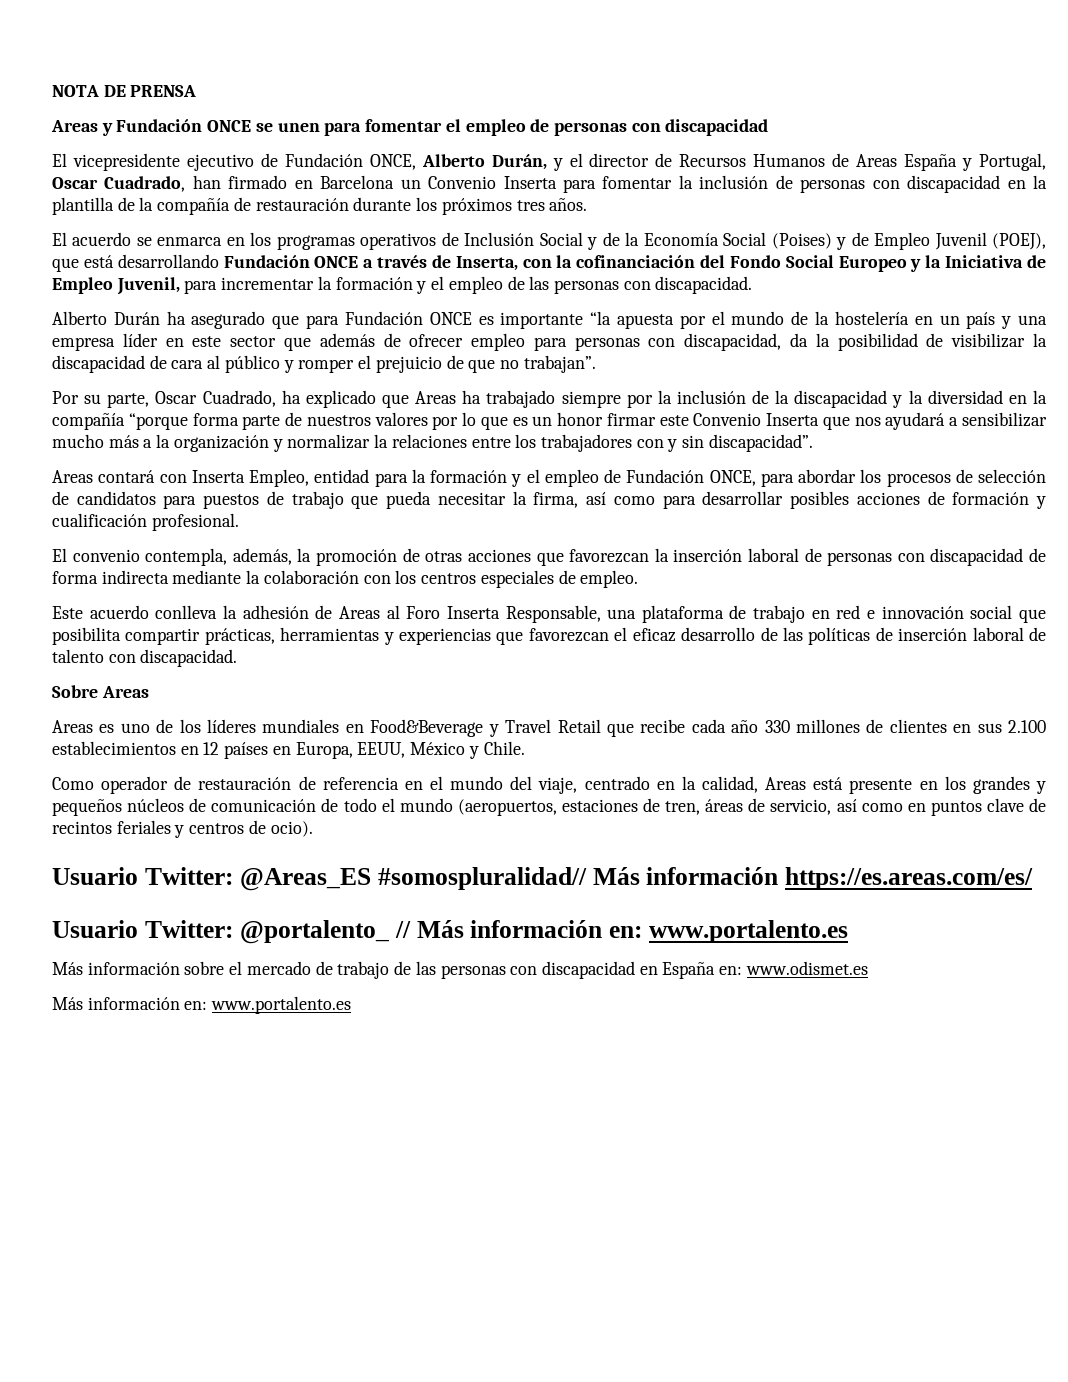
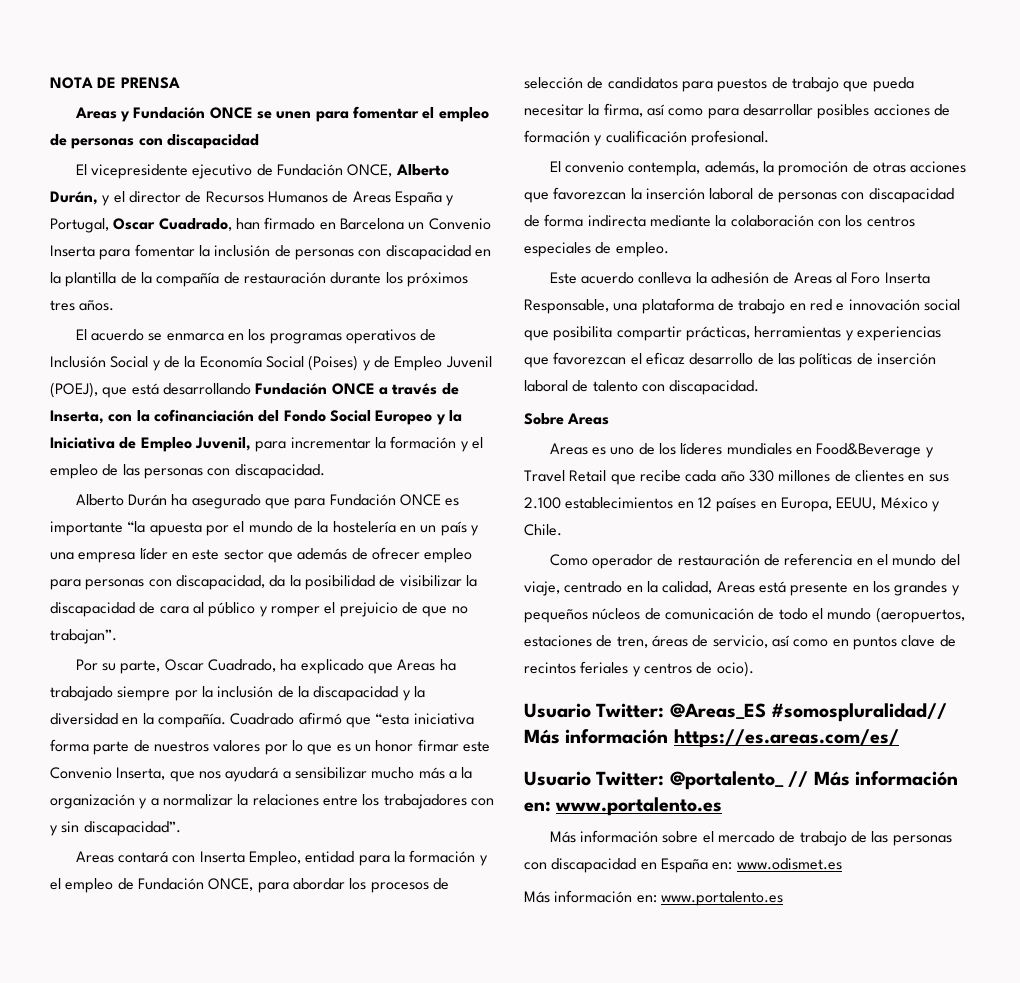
- Por su parte, Oscar Cuadrado, ha explicado que Areas ha trabajado siempre por la inclusión de la discapacidad y la diversidad en la compañía “porque forma parte de nuestros valores por lo que es un honor firmar este Convenio Inserta que nos ayudará a sensibilizar mucho más a la organización y normalizar la relaciones entre los trabajadores con y sin discapacidad”.
+ Por su parte, Oscar Cuadrado, ha explicado que Areas ha trabajado siempre por la inclusión de la discapacidad y la diversidad en la compañía. Cuadrado afirmó que “esta iniciativa forma parte de nuestros valores por lo que es un honor firmar este Convenio Inserta, que nos ayudará a sensibilizar mucho más a la organización y a normalizar la relaciones entre los trabajadores con y sin discapacidad”.

